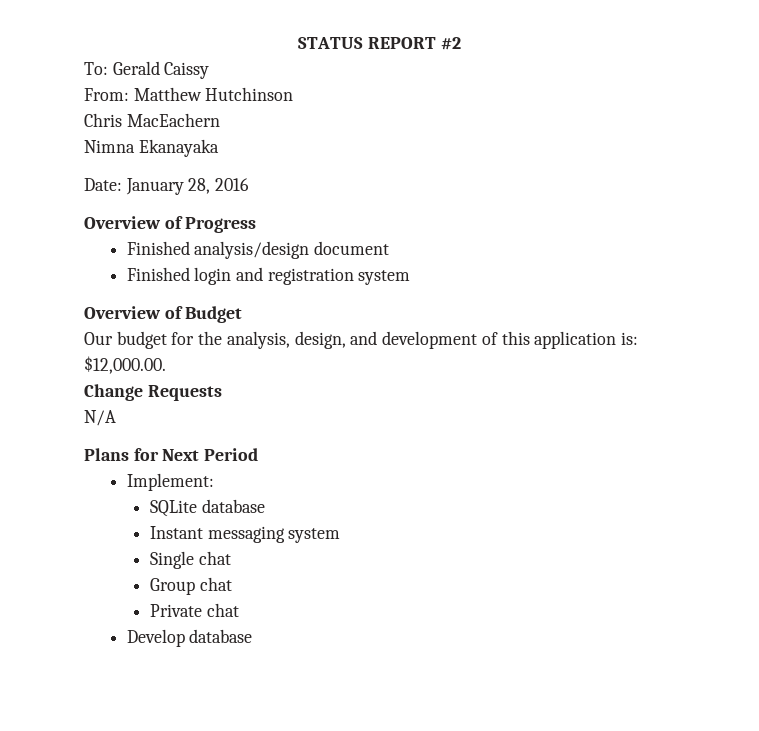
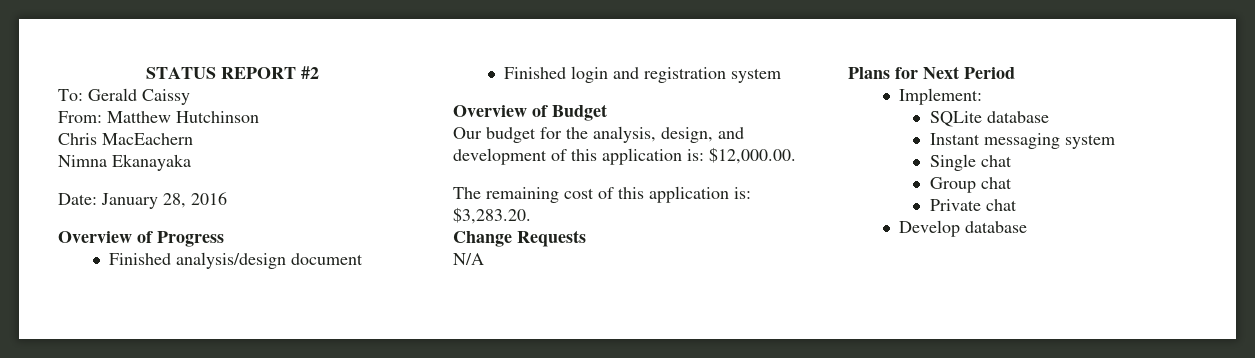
+ The remaining cost of this application is: $3,283.20.

